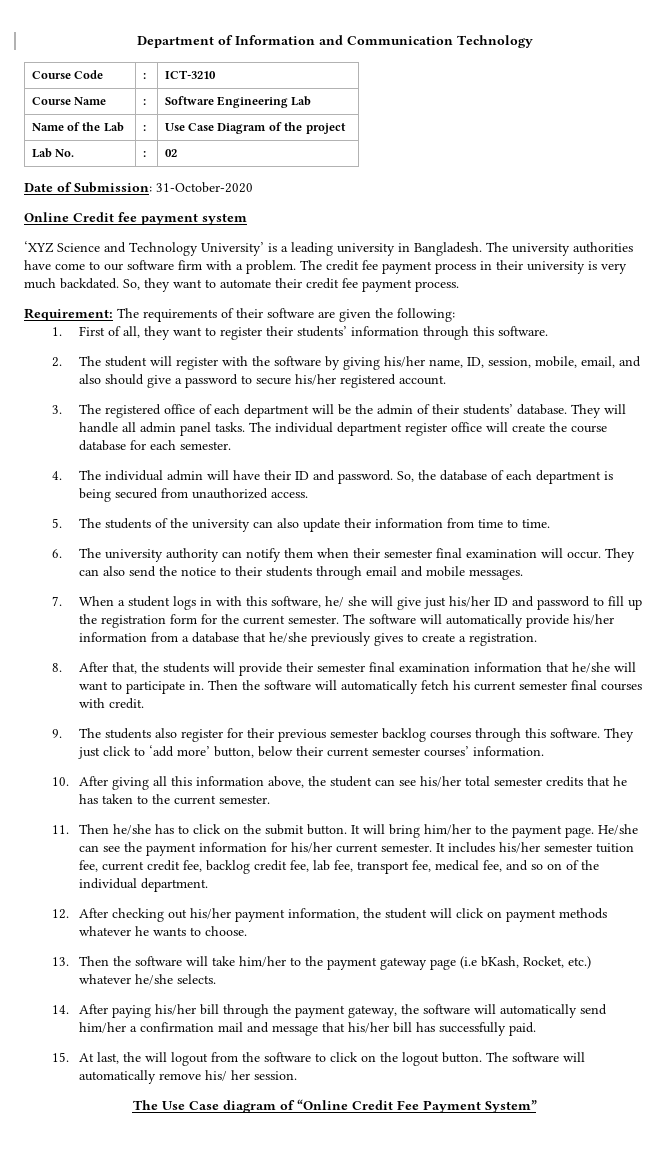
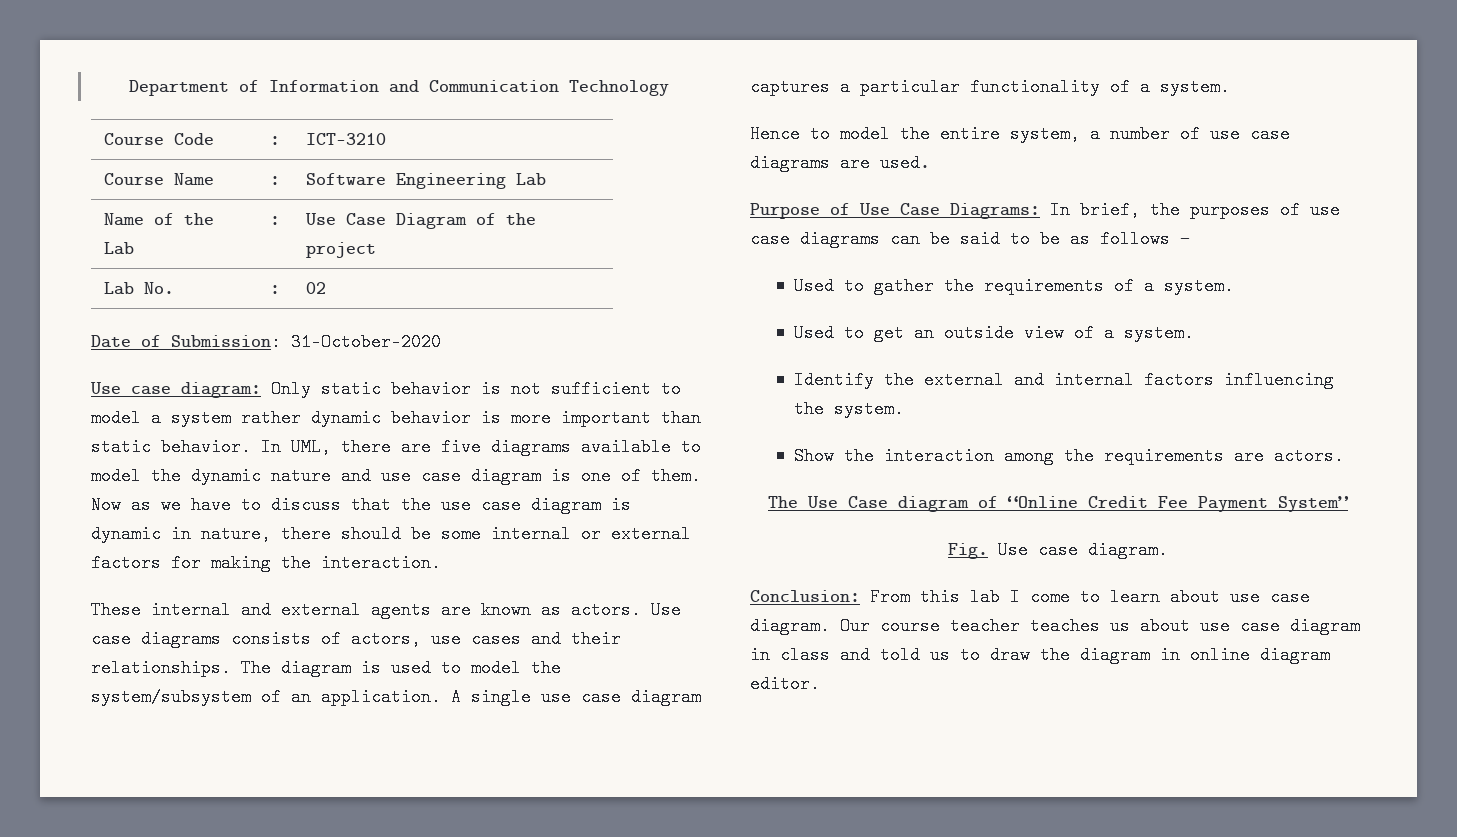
- Online Credit fee payment system
- ‘XYZ Science and Technology University’ is a leading university in Bangladesh. The university authorities have come to our software firm with a problem. The credit fee payment process in their university is very much backdated. So, they want to automate their credit fee payment process.
- Requirement: The requirements of their software are given the following:
- 1. First of all, they want to register their students’ information through this software.
- 2. The student will register with the software by giving his/her name, ID, session, mobile, email, and also should give a password to secure his/her registered account.
- 3. The registered office of each department will be the admin of their students’ database. They will handle all admin panel tasks. The individual department register office will create the course database for each semester.
- 4. The individual admin will have their ID and password. So, the database of each department is being secured from unauthorized access.
- 5. The students of the university can also update their information from time to time.
- 6. The university authority can notify them when their semester final examination will occur. They can also send the notice to their students through email and mobile messages.
- 7. When a student logs in with this software, he/ she will give just his/her ID and password to fill up the registration form for the current semester. The software will automatically provide his/her information from a database that he/she previously gives to create a registration.
- 8. After that, the students will provide their semester final examination information that he/she will want to participate in. Then the software will automatically fetch his current semester final courses with credit.
- 9. The students also register for their previous semester backlog courses through this software. They just click to ‘add more’ button, below their current semester courses’ information.
- 10. After giving all this information above, the student can see his/her total semester credits that he has taken to the current semester.
- 11. Then he/she has to click on the submit button. It will bring him/her to the payment page. He/she can see the payment information for his/her current semester. It includes his/her semester tuition fee, current credit fee, backlog credit fee, lab fee, transport fee, medical fee, and so on of the individual department.
- 12. After checking out his/her payment information, the student will click on payment methods whatever he wants to choose.
- 13. Then the software will take him/her to the payment gateway page (i.e bKash, Rocket, etc.) whatever he/she selects.
- 14. After paying his/her bill through the payment gateway, the software will automatically send him/her a confirmation mail and message that his/her bill has successfully paid.
- 15. At last, the will logout from the software to click on the logout button. The software will automatically remove his/ her session.
+ Use case diagram: Only static behavior is not sufficient to model a system rather dynamic behavior is more important than static behavior. In UML, there are five diagrams available to model the dynamic nature and use case diagram is one of them. Now as we have to discuss that the use case diagram is dynamic in nature, there should be some internal or external factors for making the interaction.
+ These internal and external agents are known as actors. Use case diagrams consists of actors, use cases and their relationships. The diagram is used to model the system/subsystem of an application. A single use case diagram captures a particular functionality of a system.
+ Hence to model the entire system, a number of use case diagrams are used.
+ Purpose of Use Case Diagrams: In brief, the purposes of use case diagrams can be said to be as follows −
+ Used to gather the requirements of a system.
+ Used to get an outside view of a system.
+ Identify the external and internal factors influencing the system.
+ Show the interaction among the requirements are actors.
+ Fig. Use case diagram.
+ Conclusion: From this lab I come to learn about use case diagram. Our course teacher teaches us about use case diagram in class and told us to draw the diagram in online diagram editor.

